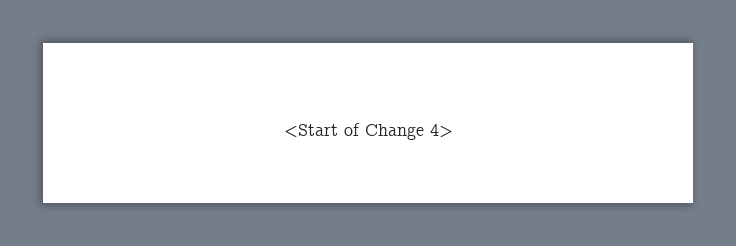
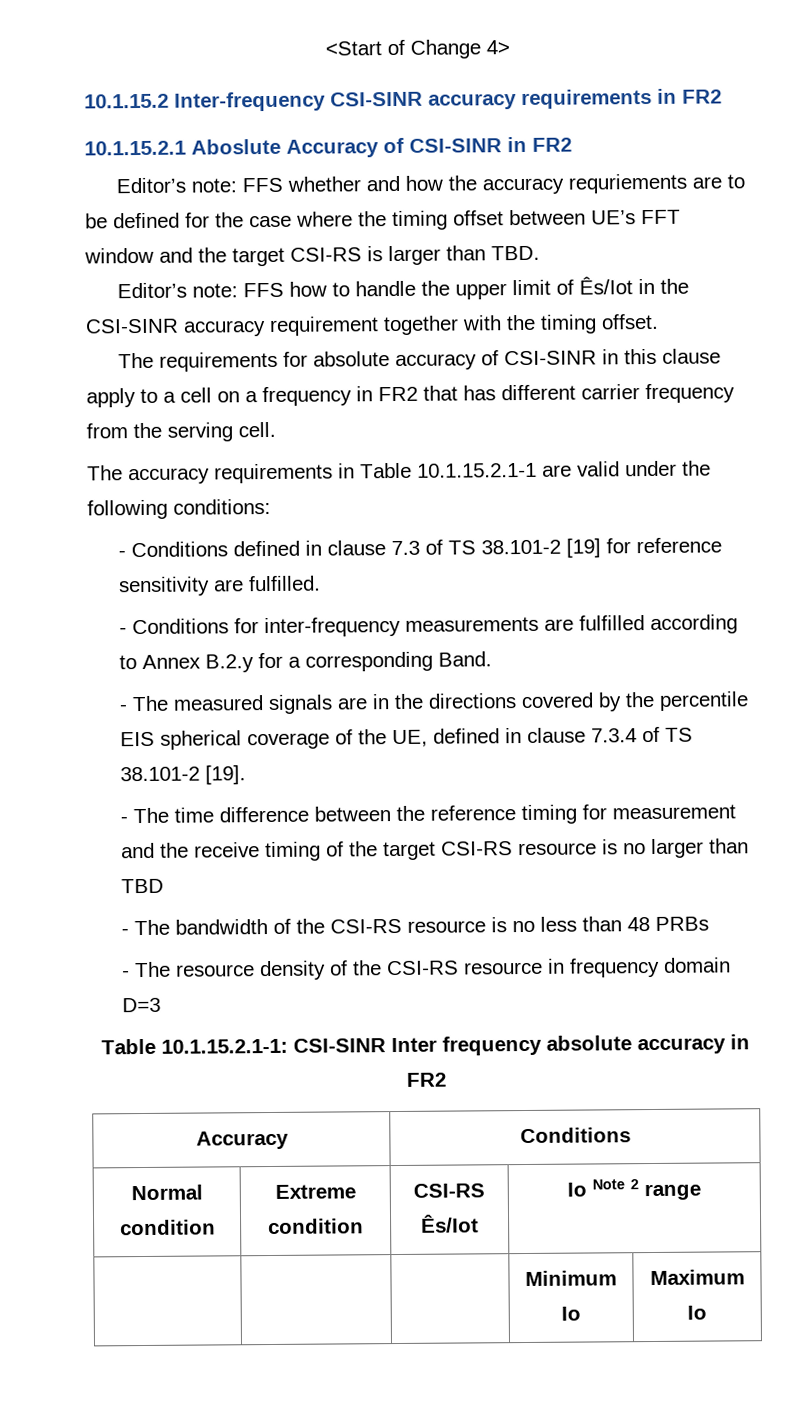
+ 10.1.15.2 Inter-frequency CSI-SINR accuracy requirements in FR2
+ 10.1.15.2.1 Aboslute Accuracy of CSI-SINR in FR2
+ Editor’s note: FFS whether and how the accuracy requriements are to be defined for the case where the timing offset between UE’s FFT window and the target CSI-RS is larger than TBD.
+ Editor’s note: FFS how to handle the upper limit of Ês/Iot in the CSI-SINR accuracy requirement together with the timing offset.
+ The requirements for absolute accuracy of CSI-SINR in this clause apply to a cell on a frequency in FR2 that has different carrier frequency from the serving cell.
+ The accuracy requirements in Table 10.1.15.2.1-1 are valid under the following conditions:
+ - Conditions defined in clause 7.3 of TS 38.101-2 [19] for reference sensitivity are fulfilled.
+ - Conditions for inter-frequency measurements are fulfilled according to Annex B.2.y for a corresponding Band.
+ - The measured signals are in the directions covered by the percentile EIS spherical coverage of the UE, defined in clause 7.3.4 of TS 38.101-2 [19].
+ - The time difference between the reference timing for measurement and the receive timing of the target CSI-RS resource is no larger than TBD
+ - The bandwidth of the CSI-RS resource is no less than 48 PRBs
+ - The resource density of the CSI-RS resource in frequency domain D=3
+ Table 10.1.15.2.1-1: CSI-SINR Inter frequency absolute accuracy in FR2
+ Accuracy | Conditions
+ Normal condition | Extreme condition | CSI-RS Ês/Iot | Io Note 2 range
+ | | | Minimum Io | Maximum Io

